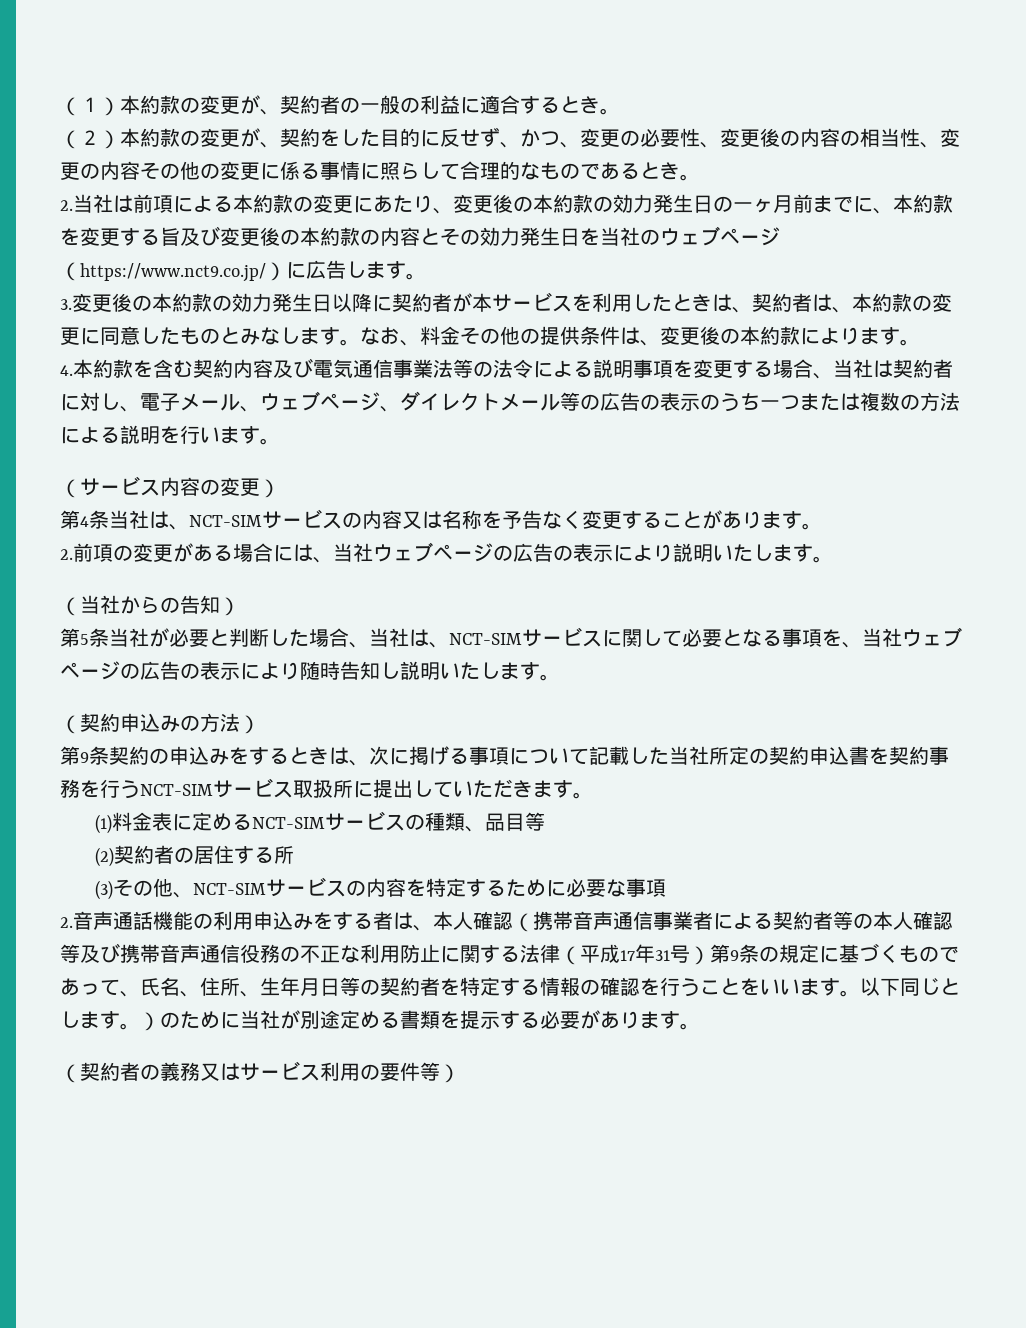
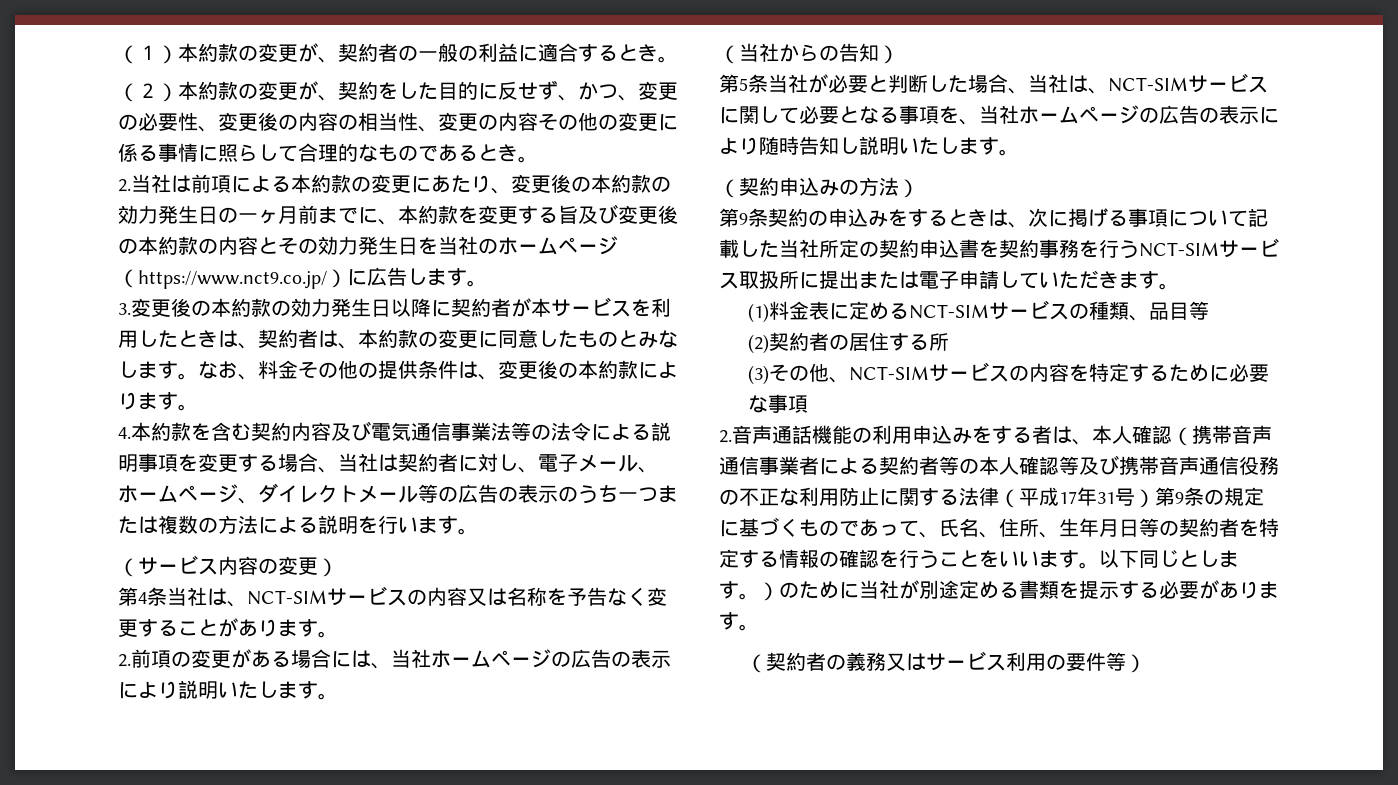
- 2.当社は前項による本約款の変更にあたり、変更後の本約款の効力発生日の一ヶ月前までに、本約款を変更する旨及び変更後の本約款の内容とその効力発生日を当社のウェブページ（https://www.nct9.co.jp/）に広告します。
+ 2.当社は前項による本約款の変更にあたり、変更後の本約款の効力発生日の一ヶ月前までに、本約款を変更する旨及び変更後の本約款の内容とその効力発生日を当社のホームページ（https://www.nct9.co.jp/）に広告します。
- 4.本約款を含む契約内容及び電気通信事業法等の法令による説明事項を変更する場合、当社は契約者に対し、電子メール、ウェブページ、ダイレクトメール等の広告の表示のうち一つまたは複数の方法による説明を行います。
+ 4.本約款を含む契約内容及び電気通信事業法等の法令による説明事項を変更する場合、当社は契約者に対し、電子メール、ホームページ、ダイレクトメール等の広告の表示のうち一つまたは複数の方法による説明を行います。
- 2.前項の変更がある場合には、当社ウェブページの広告の表示により説明いたします。
+ 2.前項の変更がある場合には、当社ホームページの広告の表示により説明いたします。
- 第5条当社が必要と判断した場合、当社は、NCT-SIMサービスに関して必要となる事項を、当社ウェブページの広告の表示により随時告知し説明いたします。
+ 第5条当社が必要と判断した場合、当社は、NCT-SIMサービスに関して必要となる事項を、当社ホームページの広告の表示により随時告知し説明いたします。
- 第9条契約の申込みをするときは、次に掲げる事項について記載した当社所定の契約申込書を契約事務を行うNCT-SIMサービス取扱所に提出していただきます。
+ 第9条契約の申込みをするときは、次に掲げる事項について記載した当社所定の契約申込書を契約事務を行うNCT-SIMサービス取扱所に提出または電子申請していただきます。

